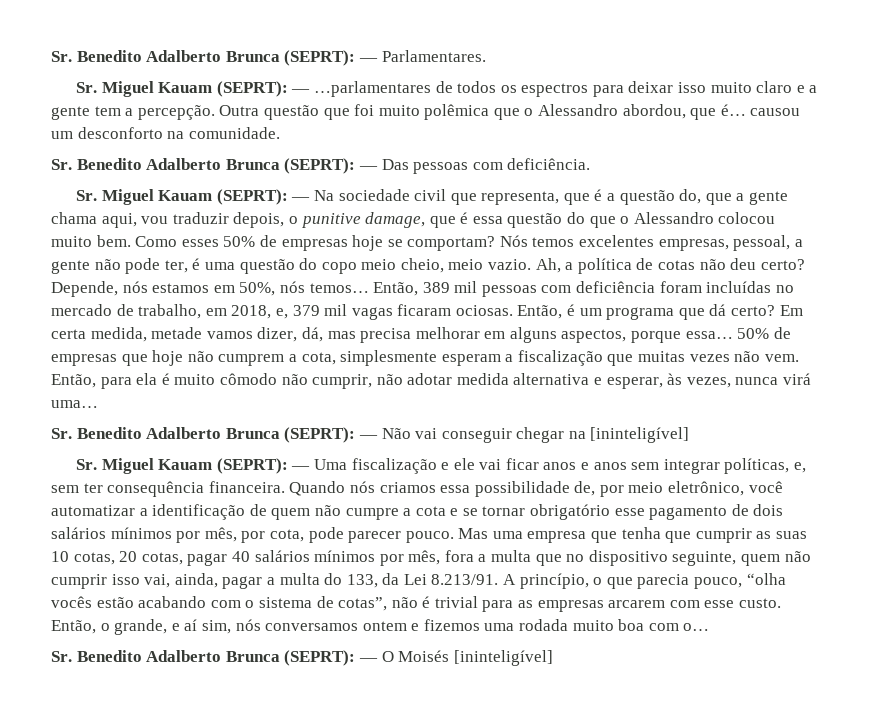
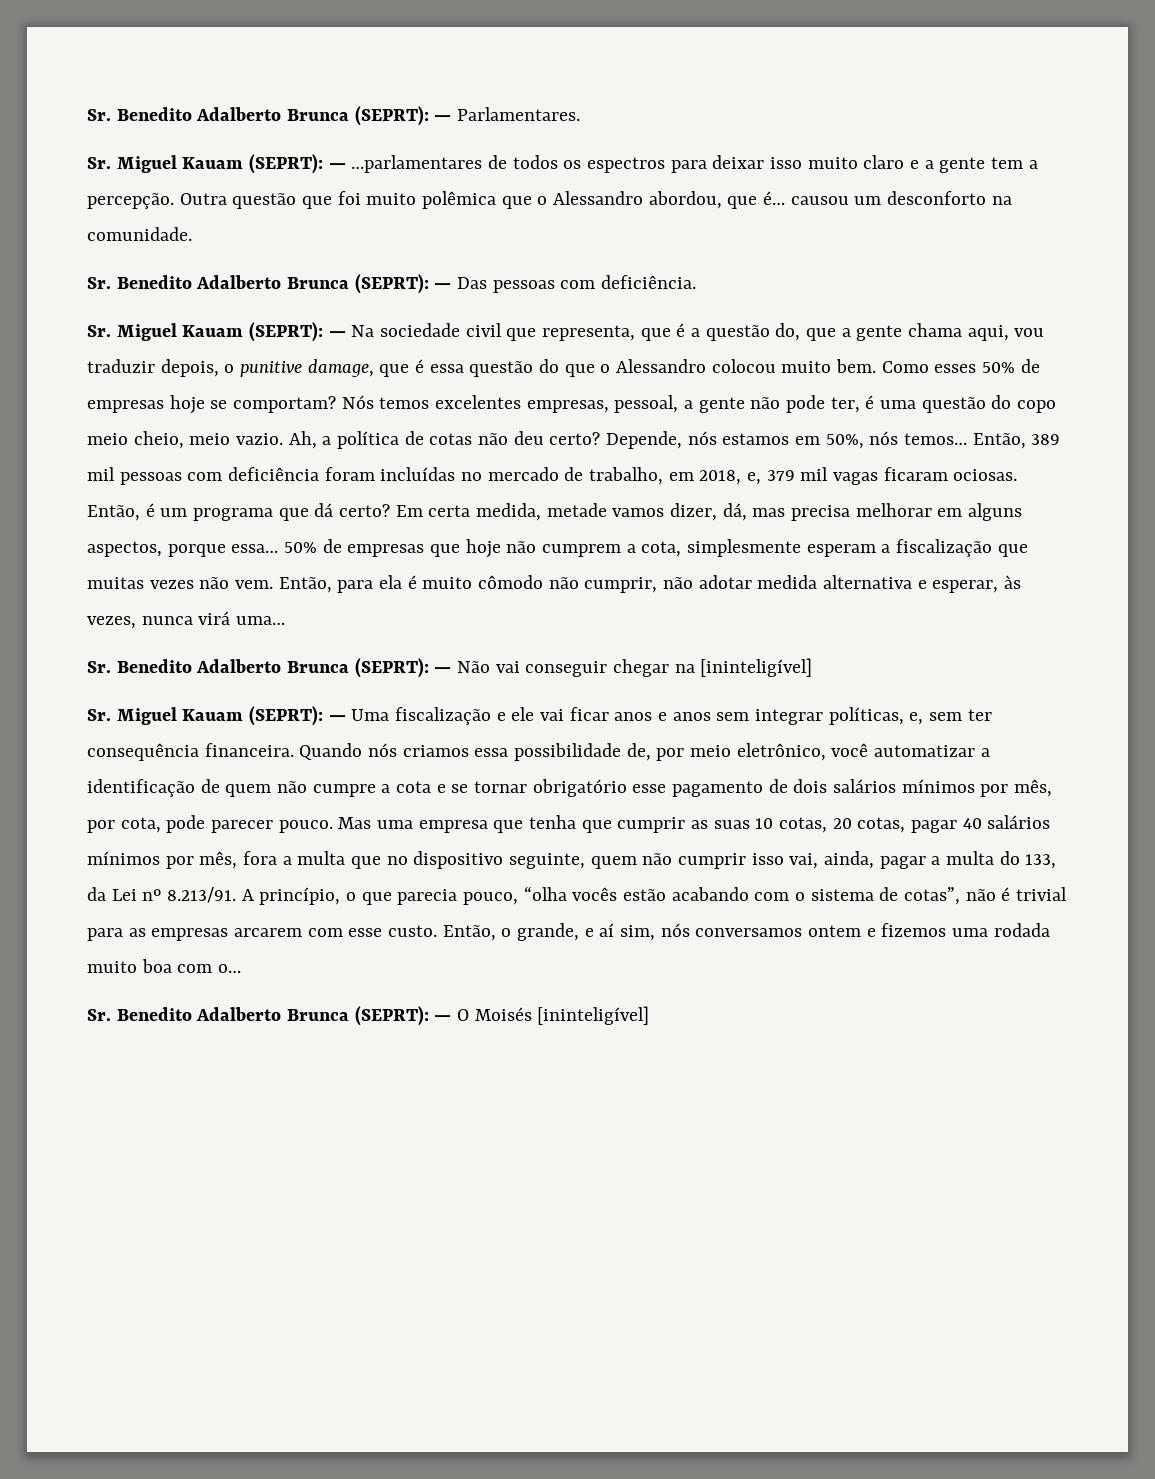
- Mas uma empresa que tenha que cumprir as suas 10 cotas, 20 cotas, pagar 40 salários mínimos por mês, fora a multa que no dispositivo seguinte, quem não cumprir isso vai, ainda, pagar a multa do 133, da Lei 8.213/91. A princípio, o que parecia pouco, “olha vocês estão acabando com o sistema de cotas”, não é trivial para as empresas arcarem com esse custo.
+ Mas uma empresa que tenha que cumprir as suas 10 cotas, 20 cotas, pagar 40 salários mínimos por mês, fora a multa que no dispositivo seguinte, quem não cumprir isso vai, ainda, pagar a multa do 133, da Lei nº 8.213/91. A princípio, o que parecia pouco, “olha vocês estão acabando com o sistema de cotas”, não é trivial para as empresas arcarem com esse custo.

